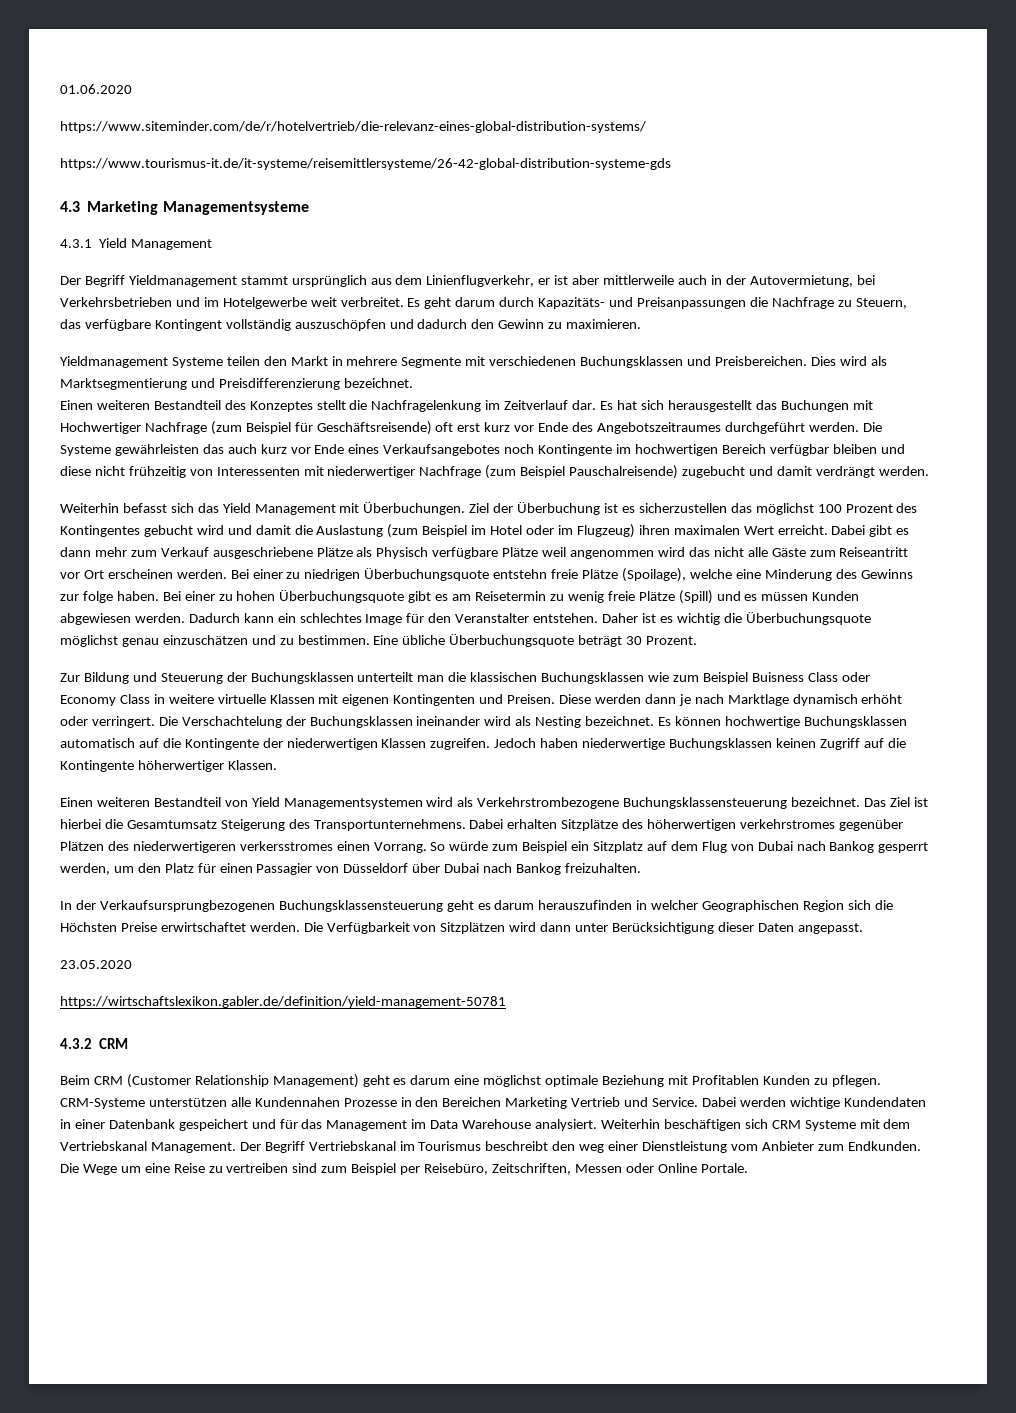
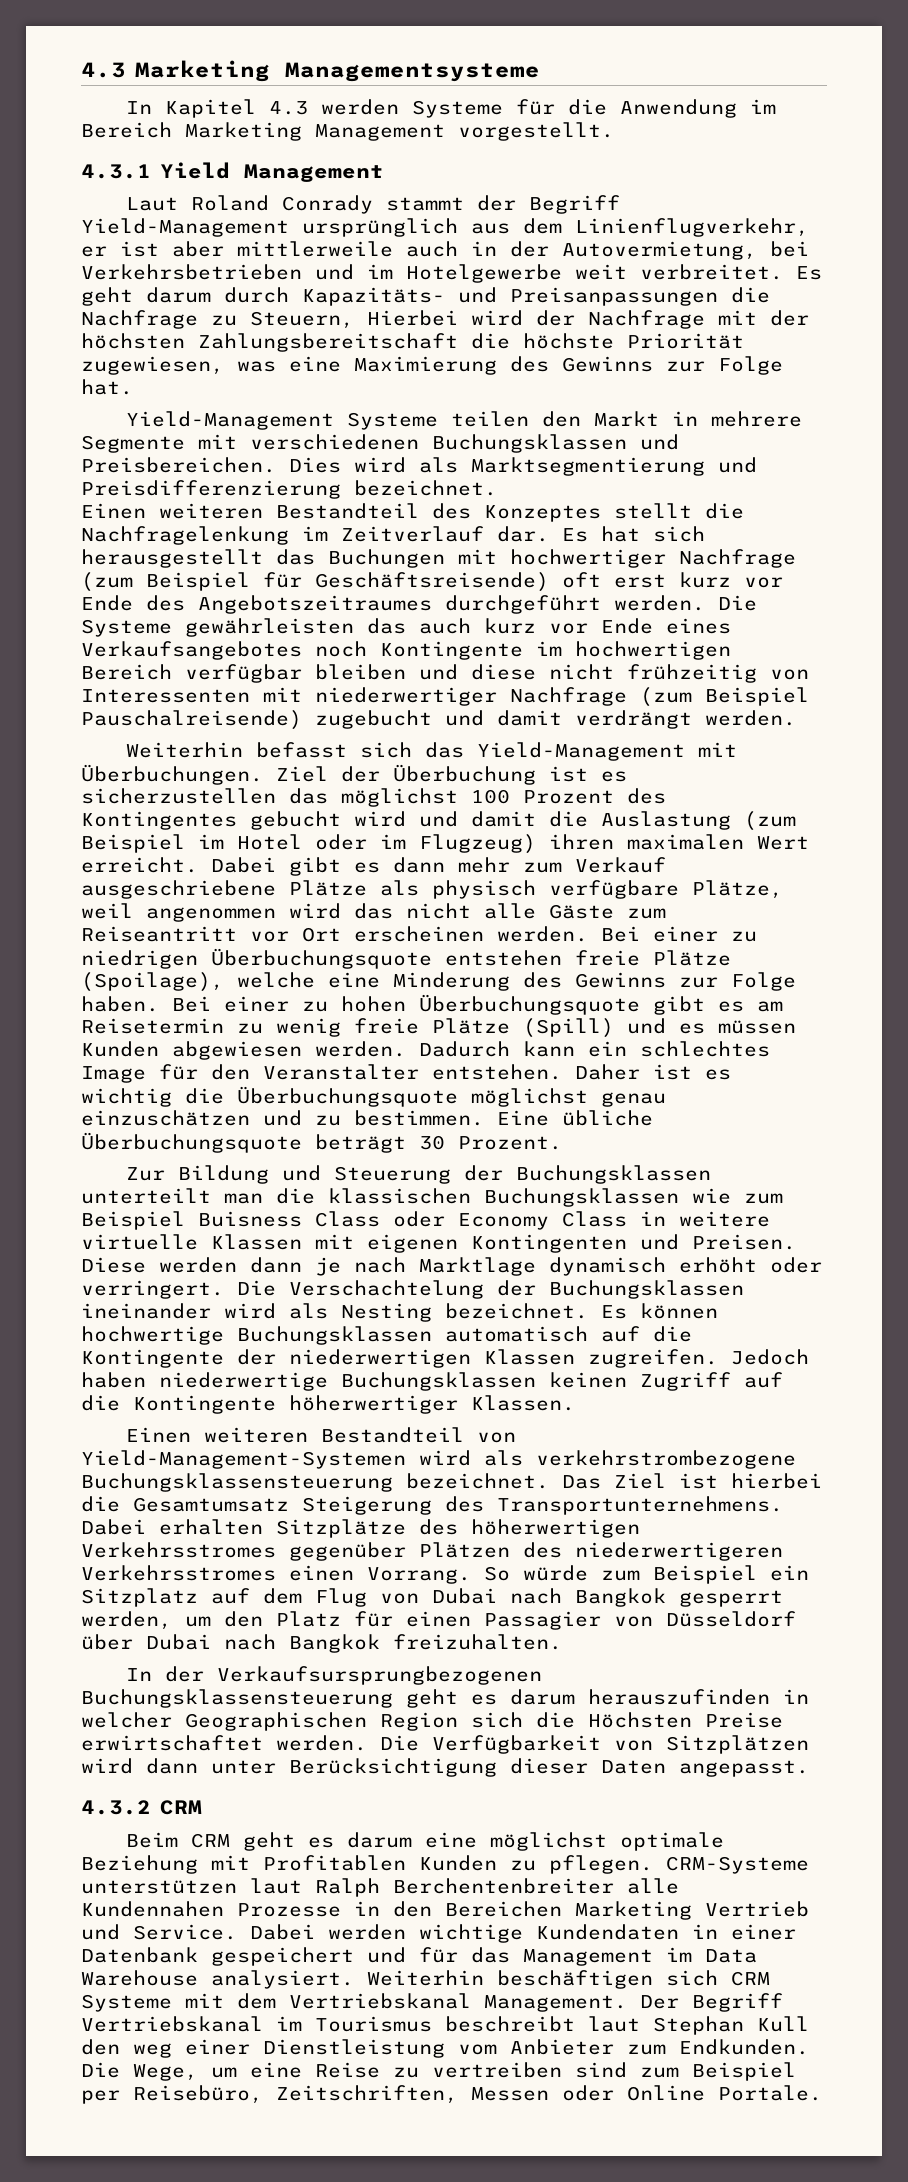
- 01.06.2020
- https://www.siteminder.com/de/r/hotelvertrieb/die-relevanz-eines-global-distribution-systems/
- https://www.tourismus-it.de/it-systeme/reisemittlersysteme/26-42-global-distribution-systeme-gds
+ In Kapitel 4.3 werden Systeme für die Anwendung im Bereich Marketing Management vorgestellt.
  4.3.1 Yield Management
- Der Begriff Yieldmanagement stammt ursprünglich aus dem Linienflugverkehr, er ist aber mittlerweile auch in der Autovermietung, bei Verkehrsbetrieben und im Hotelgewerbe weit verbreitet.
+ Laut Roland Conrady stammt der Begriff Yield-Management ursprünglich aus dem Linienflugverkehr, er ist aber mittlerweile auch in der Autovermietung, bei Verkehrsbetrieben und im Hotelgewerbe weit verbreitet.
- Es geht darum durch Kapazitäts- und Preisanpassungen die Nachfrage zu Steuern, das verfügbare Kontingent vollständig auszuschöpfen und dadurch den Gewinn zu maximieren.
- Yieldmanagement Systeme teilen den Markt in mehrere Segmente mit verschiedenen Buchungsklassen und Preisbereichen.
+ Es geht darum durch Kapazitäts- und Preisanpassungen die Nachfrage zu Steuern, Hierbei wird der Nachfrage mit der höchsten Zahlungsbereitschaft die höchste Priorität zugewiesen, was eine Maximierung des Gewinns zur Folge hat.
+ Yield-Management Systeme teilen den Markt in mehrere Segmente mit verschiedenen Buchungsklassen und Preisbereichen.
- Es hat sich herausgestellt das Buchungen mit Hochwertiger Nachfrage (zum Beispiel für Geschäftsreisende) oft erst kurz vor Ende des Angebotszeitraumes durchgeführt werden.
+ Es hat sich herausgestellt das Buchungen mit hochwertiger Nachfrage (zum Beispiel für Geschäftsreisende) oft erst kurz vor Ende des Angebotszeitraumes durchgeführt werden.
- Weiterhin befasst sich das Yield Management mit Überbuchungen.
+ Weiterhin befasst sich das Yield-Management mit Überbuchungen.
- Dabei gibt es dann mehr zum Verkauf ausgeschriebene Plätze als Physisch verfügbare Plätze weil angenommen wird das nicht alle Gäste zum Reiseantritt vor Ort erscheinen werden.
+ Dabei gibt es dann mehr zum Verkauf ausgeschriebene Plätze als physisch verfügbare Plätze, weil angenommen wird das nicht alle Gäste zum Reiseantritt vor Ort erscheinen werden.
- Bei einer zu niedrigen Überbuchungsquote entstehn freie Plätze (Spoilage), welche eine Minderung des Gewinns zur folge haben.
+ Bei einer zu niedrigen Überbuchungsquote entstehen freie Plätze (Spoilage), welche eine Minderung des Gewinns zur Folge haben.
- Einen weiteren Bestandteil von Yield Managementsystemen wird als Verkehrstrombezogene Buchungsklassensteuerung bezeichnet.
+ Einen weiteren Bestandteil von Yield-Management-Systemen wird als verkehrstrombezogene Buchungsklassensteuerung bezeichnet.
- Dabei erhalten Sitzplätze des höherwertigen verkehrstromes gegenüber Plätzen des niederwertigeren verkersstromes einen Vorrang.
+ Dabei erhalten Sitzplätze des höherwertigen Verkehrsstromes gegenüber Plätzen des niederwertigeren Verkehrsstromes einen Vorrang.
- So würde zum Beispiel ein Sitzplatz auf dem Flug von Dubai nach Bankog gesperrt werden, um den Platz für einen Passagier von Düsseldorf über Dubai nach Bankog freizuhalten.
+ So würde zum Beispiel ein Sitzplatz auf dem Flug von Dubai nach Bangkok gesperrt werden, um den Platz für einen Passagier von Düsseldorf über Dubai nach Bangkok freizuhalten.
- 23.05.2020
- https://wirtschaftslexikon.gabler.de/definition/yield-management-50781
- Beim CRM (Customer Relationship Management) geht es darum eine möglichst optimale Beziehung mit Profitablen Kunden zu pflegen.
+ Beim CRM geht es darum eine möglichst optimale Beziehung mit Profitablen Kunden zu pflegen.
- CRM-Systeme unterstützen alle Kundennahen Prozesse in den Bereichen Marketing Vertrieb und Service.
+ CRM-Systeme unterstützen laut Ralph Berchentenbreiter alle Kundennahen Prozesse in den Bereichen Marketing Vertrieb und Service.
- Der Begriff Vertriebskanal im Tourismus beschreibt den weg einer Dienstleistung vom Anbieter zum Endkunden.
+ Der Begriff Vertriebskanal im Tourismus beschreibt laut Stephan Kull den weg einer Dienstleistung vom Anbieter zum Endkunden.
- Die Wege um eine Reise zu vertreiben sind zum Beispiel per Reisebüro, Zeitschriften, Messen oder Online Portale.
+ Die Wege, um eine Reise zu vertreiben sind zum Beispiel per Reisebüro, Zeitschriften, Messen oder Online Portale.

